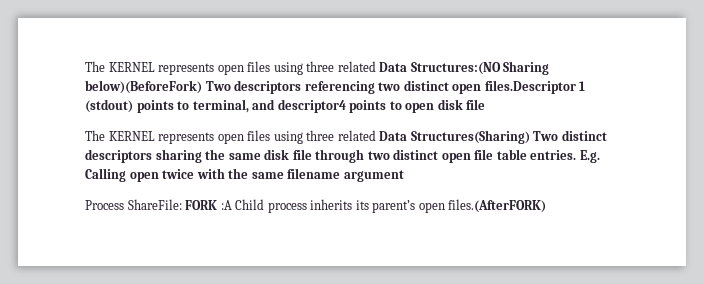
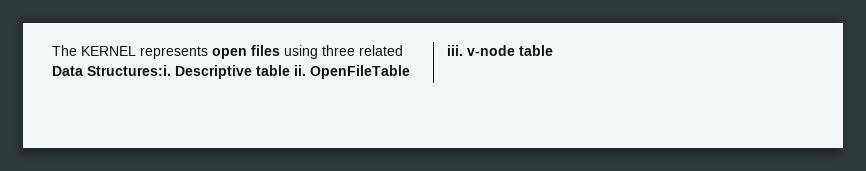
- The KERNEL represents open files using three related Data Structures:(NO Sharing below)(BeforeFork) Two descriptors referencing two distinct open files.Descriptor 1 (stdout) points to terminal, and descriptor4 points to open disk file
- The KERNEL represents open files using three related Data Structures(Sharing) Two distinct descriptors sharing the same disk file through two distinct open file table entries. E.g. Calling open twice with the same filename argument
- Process ShareFile: FORK :A Child process inherits its parent’s open files.(AfterFORK)
+ The KERNEL represents open files using three related Data Structures:i. Descriptive table ii. OpenFileTable iii. v-node table

